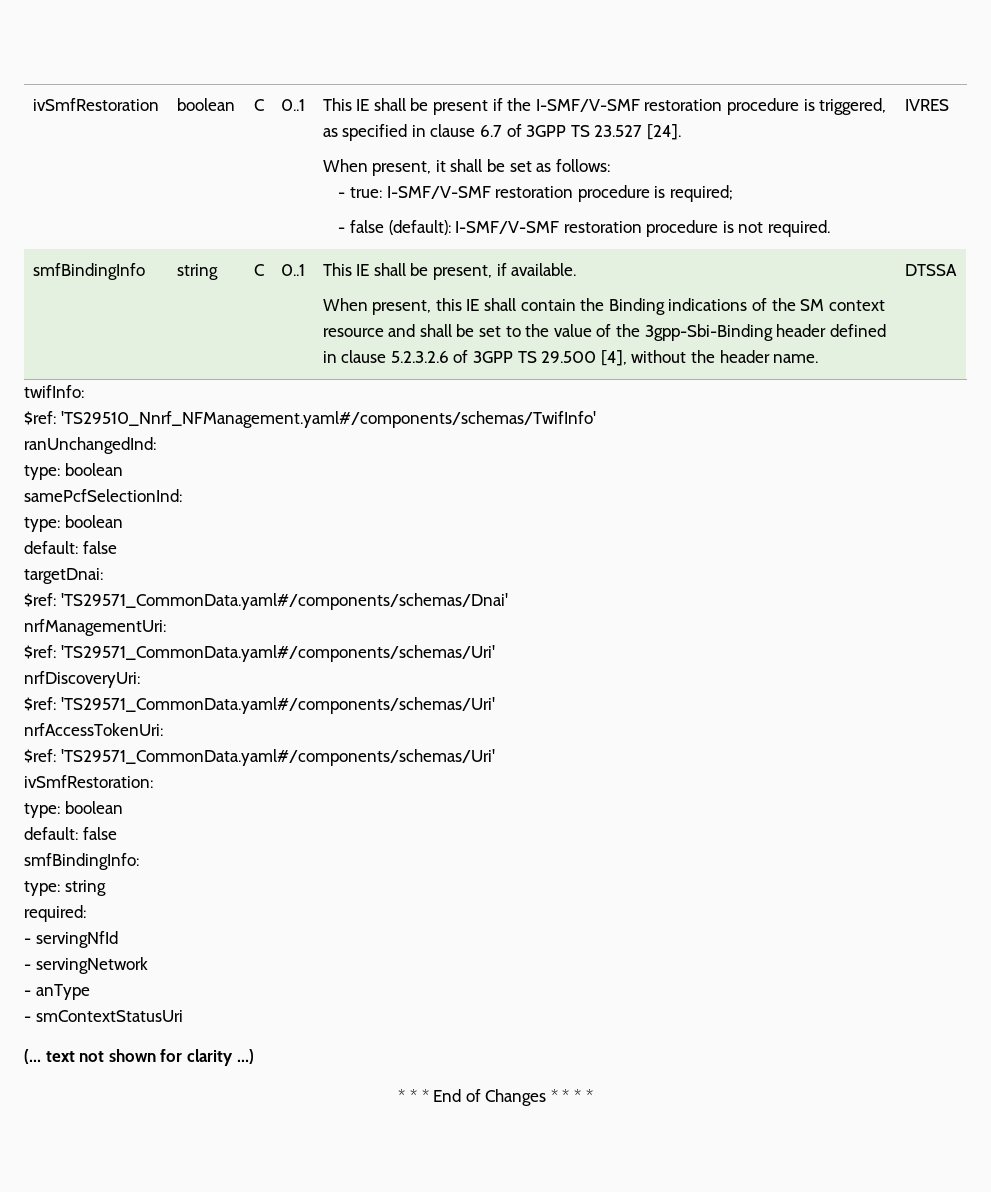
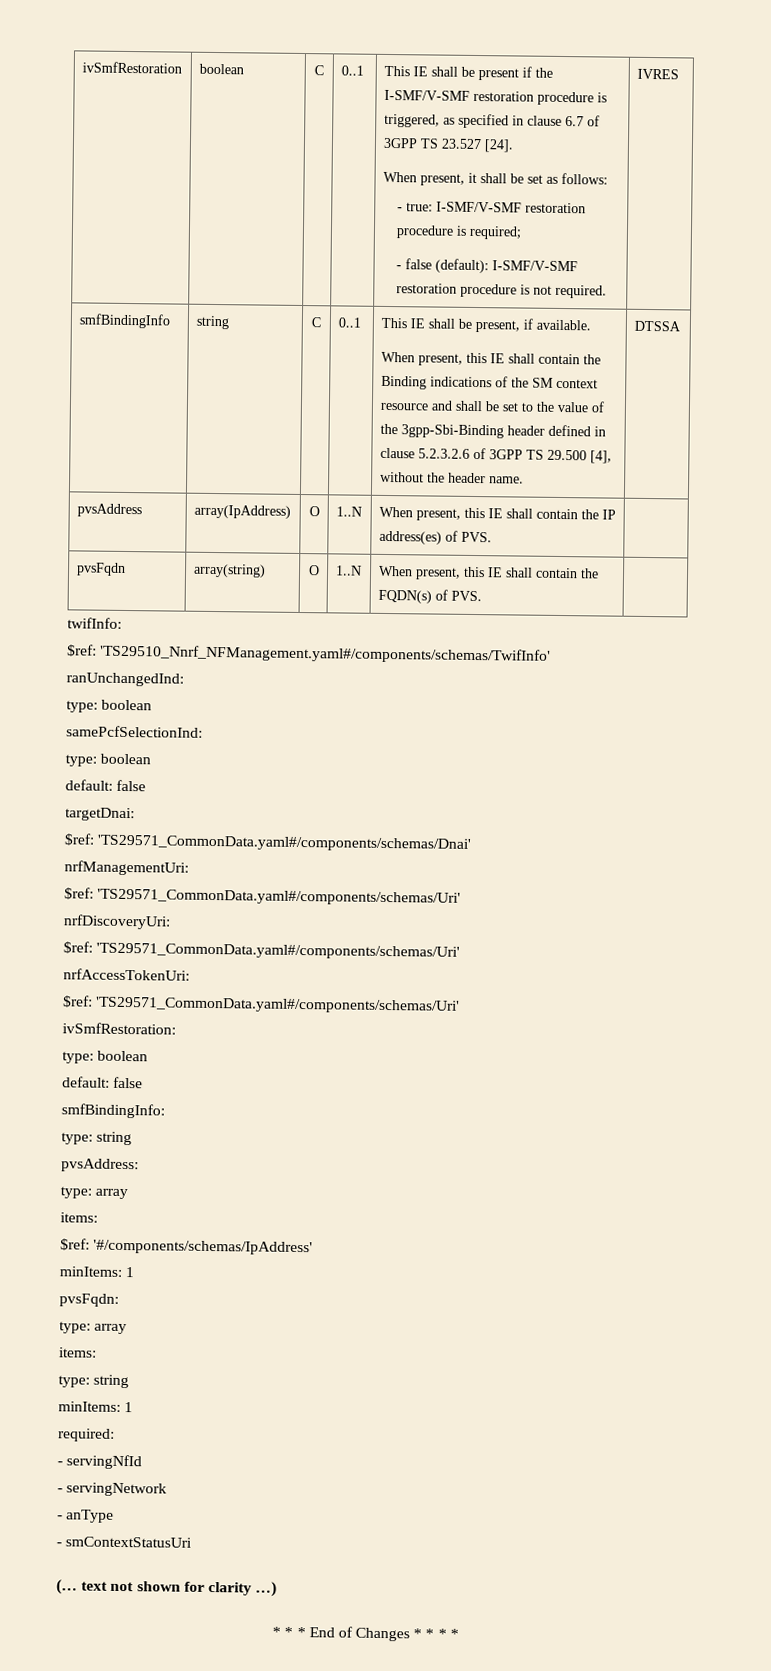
+ pvsAddress | array(IpAddress) | O | 1..N | When present, this IE shall contain the IP address(es) of PVS. |
+ pvsFqdn | array(string) | O | 1..N | When present, this IE shall contain the FQDN(s) of PVS. |
+ pvsAddress:
+ type: array
+ items:
+ $ref: '#/components/schemas/IpAddress'
+ minItems: 1
+ pvsFqdn:
+ type: array
+ items:
+ type: string
+ minItems: 1

